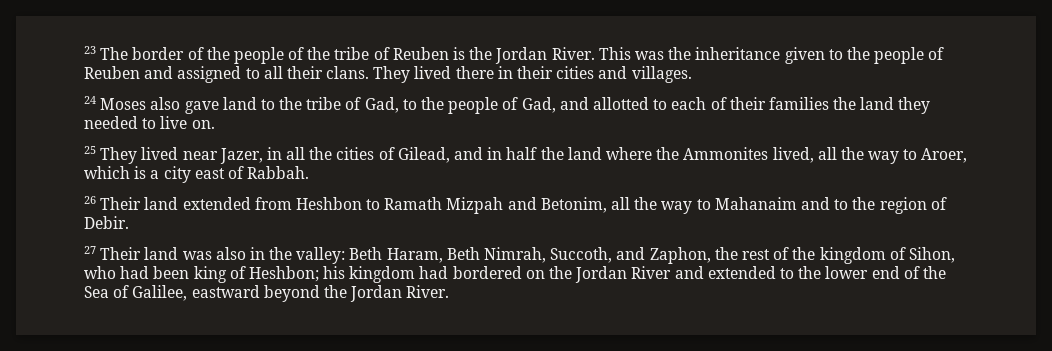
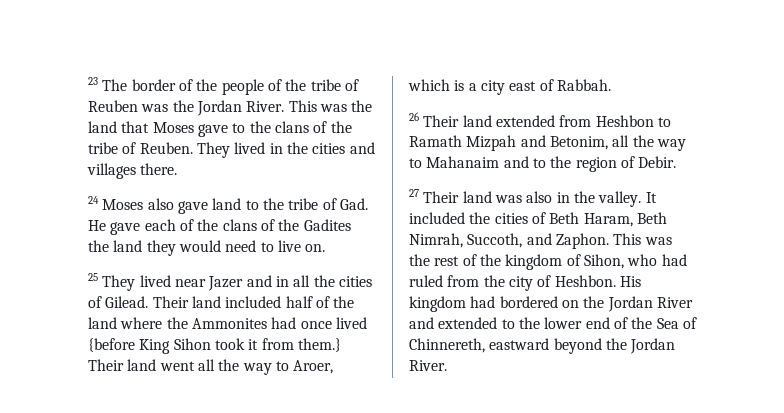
- 23 The border of the people of the tribe of Reuben is the Jordan River.
+ 23 The border of the people of the tribe of Reuben was the Jordan River.
- This was the inheritance given to the people of Reuben and assigned to all their clans. They lived there in their cities and villages.
+ This was the land that Moses gave to the clans of the tribe of Reuben. They lived in the cities and villages there.
- 24 Moses also gave land to the tribe of Gad, to the people of Gad, and allotted to each of their families the land they needed to live on.
+ 24 Moses also gave land to the tribe of Gad. He gave each of the clans of the Gadites the land they would need to live on.
- 25 They lived near Jazer, in all the cities of Gilead, and in half the land where the Ammonites lived, all the way to Aroer, which is a city east of Rabbah.
+ 25 They lived near Jazer and in all the cities of Gilead. Their land included half of the land where the Ammonites had once lived {before King Sihon took it from them.} Their land went all the way to Aroer, which is a city east of Rabbah.
- 27 Their land was also in the valley: Beth Haram, Beth Nimrah, Succoth, and Zaphon, the rest of the kingdom of Sihon, who had been king of Heshbon; his kingdom had bordered on the Jordan River and extended to the lower end of the Sea of Galilee, eastward beyond the Jordan River.
+ 27 Their land was also in the valley. It included the cities of Beth Haram, Beth Nimrah, Succoth, and Zaphon. This was the rest of the kingdom of Sihon, who had ruled from the city of Heshbon. His kingdom had bordered on the Jordan River and extended to the lower end of the Sea of Chinnereth, eastward beyond the Jordan River.

